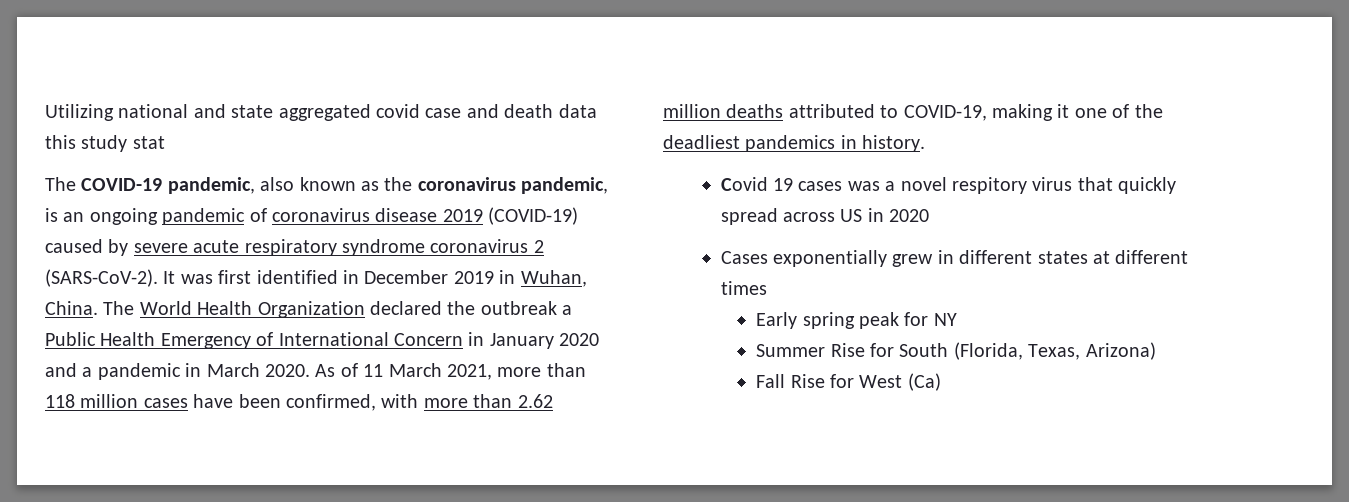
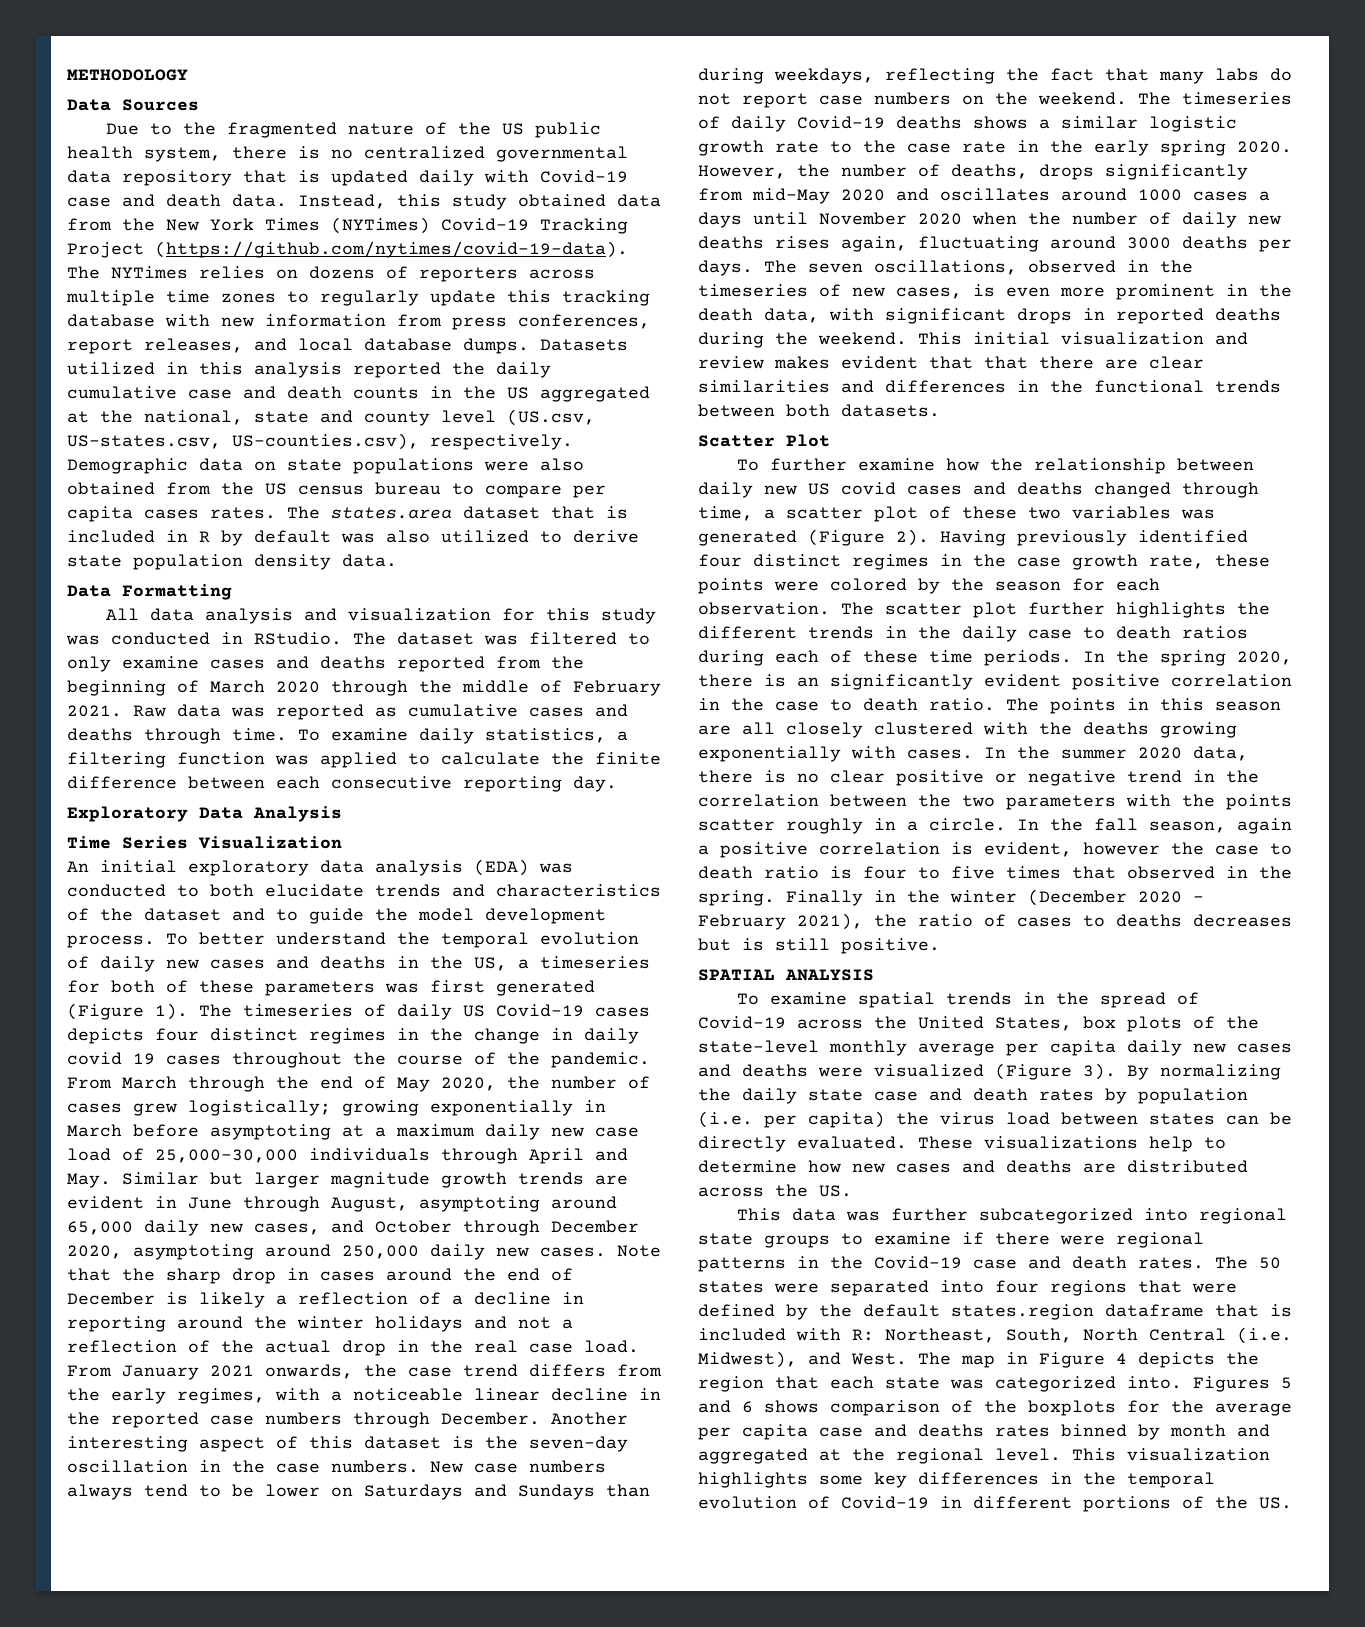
- Utilizing national and state aggregated covid case and death data this study stat
- The COVID-19 pandemic, also known as the coronavirus pandemic, is an ongoing pandemic of coronavirus disease 2019 (COVID-19) caused by severe acute respiratory syndrome coronavirus 2 (SARS-CoV-2). It was first identified in December 2019 in Wuhan, China. The World Health Organization declared the outbreak a Public Health Emergency of International Concern in January 2020 and a pandemic in March 2020. As of 11 March 2021, more than 118 million cases have been confirmed, with more than 2.62 million deaths attributed to COVID-19, making it one of the deadliest pandemics in history.
- Covid 19 cases was a novel respitory virus that quickly spread across US in 2020
- Cases exponentially grew in different states at different times
- Early spring peak for NY
- Summer Rise for South (Florida, Texas, Arizona)
- Fall Rise for West (Ca)
+ METHODOLOGY
+ Data Sources
+ Due to the fragmented nature of the US public health system, there is no centralized governmental data repository that is updated daily with Covid-19 case and death data. Instead, this study obtained data from the New York Times (NYTimes) Covid-19 Tracking Project (https://github.com/nytimes/covid-19-data). The NYTimes relies on dozens of reporters across multiple time zones to regularly update this tracking database with new information from press conferences, report releases, and local database dumps. Datasets utilized in this analysis reported the daily cumulative case and death counts in the US aggregated at the national, state and county level (US.csv, US-states.csv, US-counties.csv), respectively. Demographic data on state populations were also obtained from the US census bureau to compare per capita cases rates. The states.area dataset that is included in R by default was also utilized to derive state population density data.
+ Data Formatting
+ All data analysis and visualization for this study was conducted in RStudio. The dataset was filtered to only examine cases and deaths reported from the beginning of March 2020 through the middle of February 2021. Raw data was reported as cumulative cases and deaths through time. To examine daily statistics, a filtering function was applied to calculate the finite difference between each consecutive reporting day.
+ Exploratory Data Analysis
+ Time Series Visualization
+ An initial exploratory data analysis (EDA) was conducted to both elucidate trends and characteristics of the dataset and to guide the model development process. To better understand the temporal evolution of daily new cases and deaths in the US, a timeseries for both of these parameters was first generated (Figure 1). The timeseries of daily US Covid-19 cases depicts four distinct regimes in the change in daily covid 19 cases throughout the course of the pandemic. From March through the end of May 2020, the number of cases grew logistically; growing exponentially in March before asymptoting at a maximum daily new case load of 25,000-30,000 individuals through April and May. Similar but larger magnitude growth trends are evident in June through August, asymptoting around 65,000 daily new cases, and October through December 2020, asymptoting around 250,000 daily new cases. Note that the sharp drop in cases around the end of December is likely a reflection of a decline in reporting around the winter holidays and not a reflection of the actual drop in the real case load. From January 2021 onwards, the case trend differs from the early regimes, with a noticeable linear decline in the reported case numbers through December. Another interesting aspect of this dataset is the seven-day oscillation in the case numbers. New case numbers always tend to be lower on Saturdays and Sundays than during weekdays, reflecting the fact that many labs do not report case numbers on the weekend. The timeseries of daily Covid-19 deaths shows a similar logistic growth rate to the case rate in the early spring 2020. However, the number of deaths, drops significantly from mid-May 2020 and oscillates around 1000 cases a days until November 2020 when the number of daily new deaths rises again, fluctuating around 3000 deaths per days. The seven oscillations, observed in the timeseries of new cases, is even more prominent in the death data, with significant drops in reported deaths during the weekend. This initial visualization and review makes evident that that there are clear similarities and differences in the functional trends between both datasets.
+ Scatter Plot
+ To further examine how the relationship between daily new US covid cases and deaths changed through time, a scatter plot of these two variables was generated (Figure 2). Having previously identified four distinct regimes in the case growth rate, these points were colored by the season for each observation. The scatter plot further highlights the different trends in the daily case to death ratios during each of these time periods. In the spring 2020, there is an significantly evident positive correlation in the case to death ratio. The points in this season are all closely clustered with the deaths growing exponentially with cases. In the summer 2020 data, there is no clear positive or negative trend in the correlation between the two parameters with the points scatter roughly in a circle. In the fall season, again a positive correlation is evident, however the case to death ratio is four to five times that observed in the spring. Finally in the winter (December 2020 – February 2021), the ratio of cases to deaths decreases but is still positive.
+ SPATIAL ANALYSIS
+ To examine spatial trends in the spread of Covid-19 across the United States, box plots of the state-level monthly average per capita daily new cases and deaths were visualized (Figure 3). By normalizing the daily state case and death rates by population (i.e. per capita) the virus load between states can be directly evaluated. These visualizations help to determine how new cases and deaths are distributed across the US.
+ This data was further subcategorized into regional state groups to examine if there were regional patterns in the Covid-19 case and death rates. The 50 states were separated into four regions that were defined by the default states.region dataframe that is included with R: Northeast, South, North Central (i.e. Midwest), and West. The map in Figure 4 depicts the region that each state was categorized into. Figures 5 and 6 shows comparison of the boxplots for the average per capita case and deaths rates binned by month and aggregated at the regional level. This visualization highlights some key differences in the temporal evolution of Covid-19 in different portions of the US.

